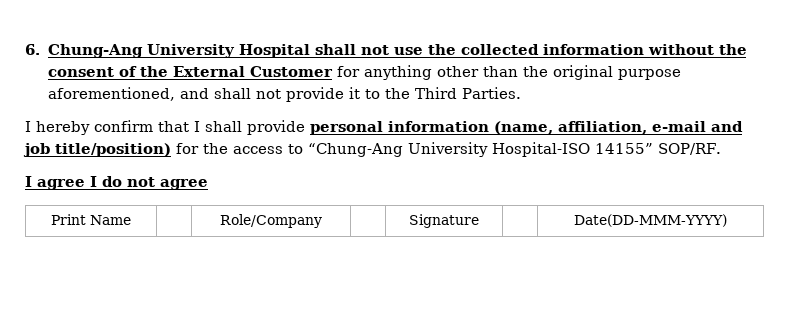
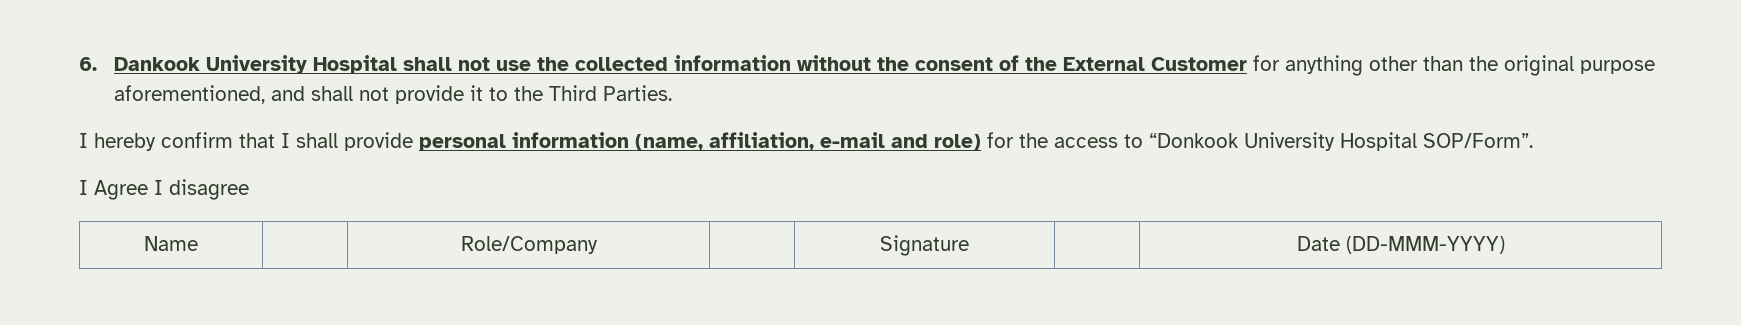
- 6. Chung-Ang University Hospital shall not use the collected information without the consent of the External Customer for anything other than the original purpose aforementioned, and shall not provide it to the Third Parties.
+ 6. Dankook University Hospital shall not use the collected information without the consent of the External Customer for anything other than the original purpose aforementioned, and shall not provide it to the Third Parties.
- I hereby confirm that I shall provide personal information (name, affiliation, e-mail and job title/position) for the access to “Chung-Ang University Hospital-ISO 14155” SOP/RF.
- I agree I do not agree
- Print Name | | Role/Company | | Signature | | Date(DD-MMM-YYYY)
+ I hereby confirm that I shall provide personal information (name, affiliation, e-mail and role) for the access to “Donkook University Hospital SOP/Form”.
+ I Agree I disagree
+ Name | | Role/Company | | Signature | | Date (DD-MMM-YYYY)

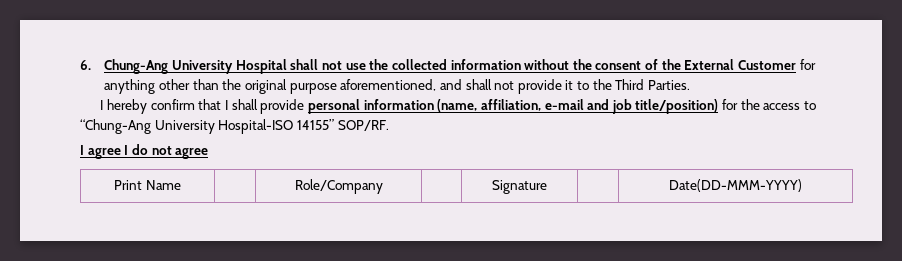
- 6. Dankook University Hospital shall not use the collected information without the consent of the External Customer for anything other than the original purpose aforementioned, and shall not provide it to the Third Parties.
+ 6. Chung-Ang University Hospital shall not use the collected information without the consent of the External Customer for anything other than the original purpose aforementioned, and shall not provide it to the Third Parties.
- I hereby confirm that I shall provide personal information (name, affiliation, e-mail and role) for the access to “Donkook University Hospital SOP/Form”.
- I Agree I disagree
- Name | | Role/Company | | Signature | | Date (DD-MMM-YYYY)
+ I hereby confirm that I shall provide personal information (name, affiliation, e-mail and job title/position) for the access to “Chung-Ang University Hospital-ISO 14155” SOP/RF.
+ I agree I do not agree
+ Print Name | | Role/Company | | Signature | | Date(DD-MMM-YYYY)

